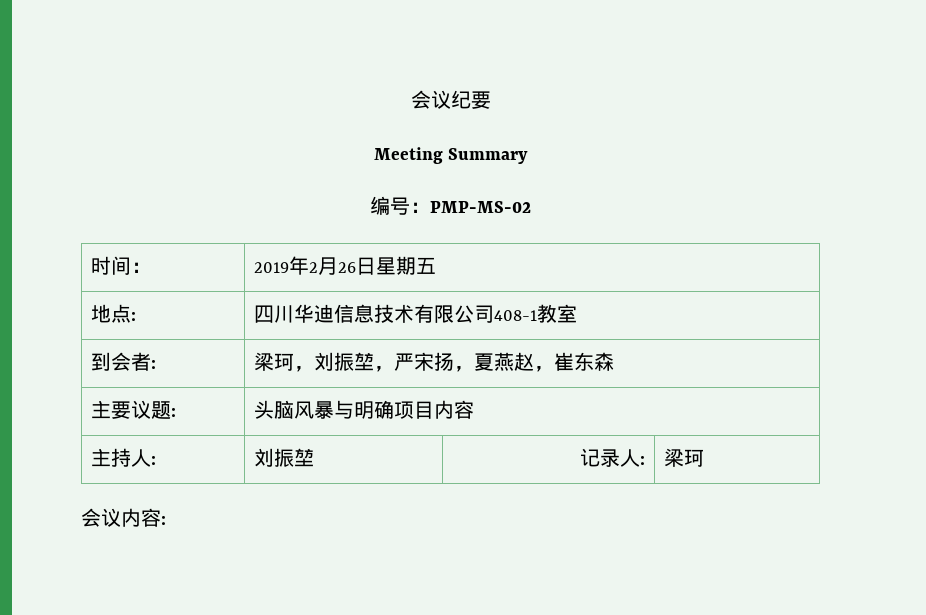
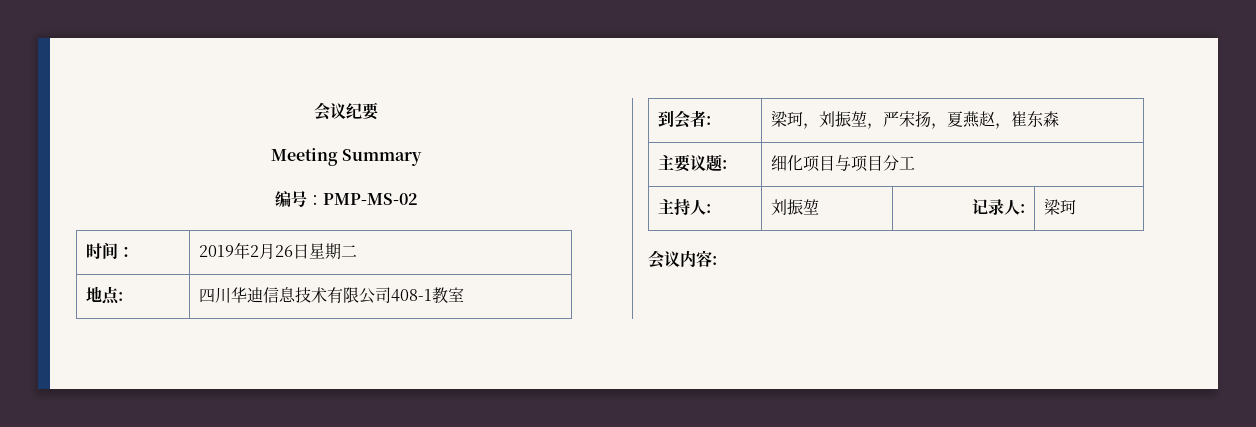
- 时间： | 2019年2月26日星期五
+ 时间： | 2019年2月26日星期二
- 主要议题: | 头脑风暴与明确项目内容
+ 主要议题: | 细化项目与项目分工

